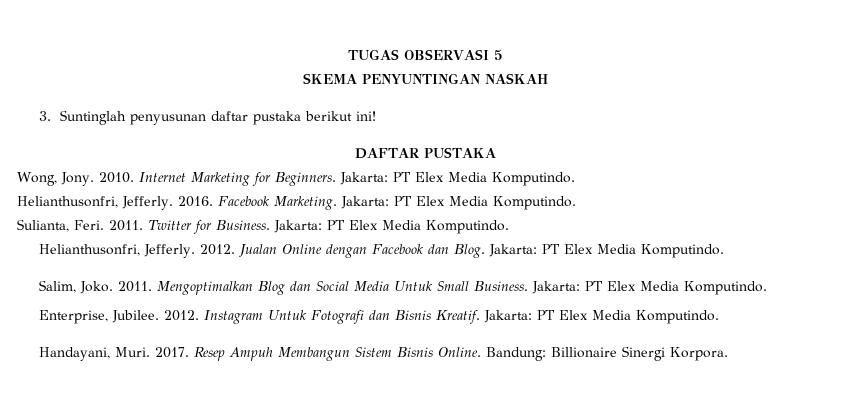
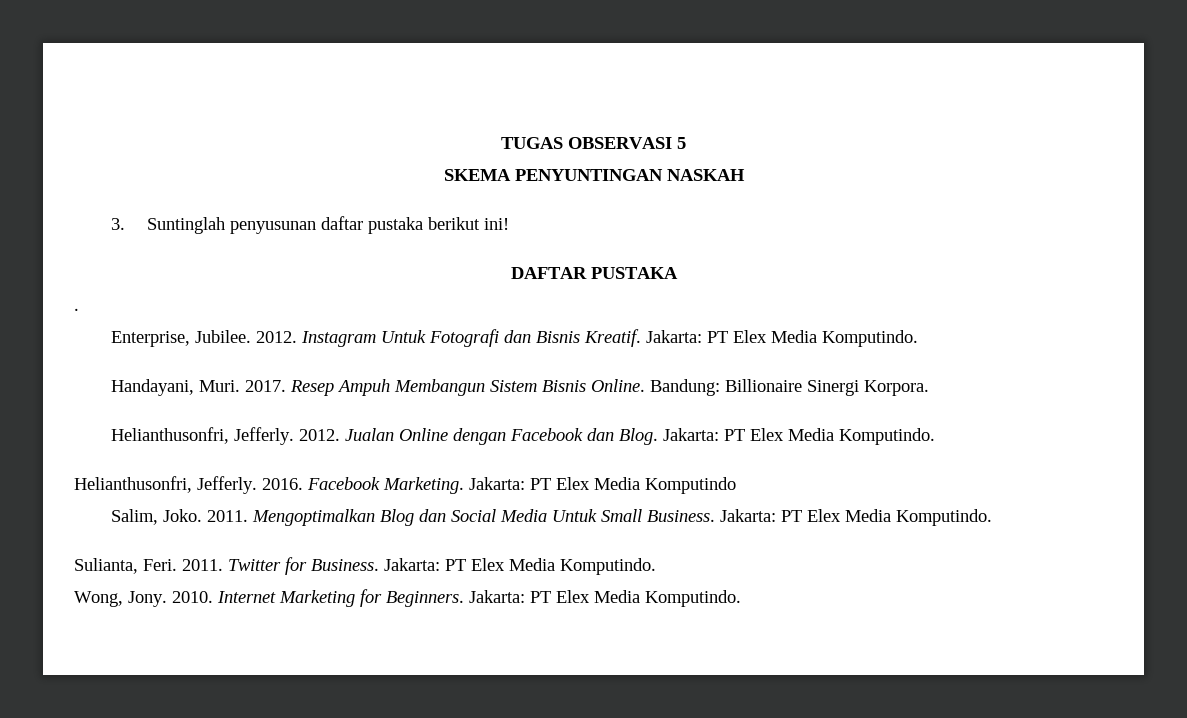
- Wong, Jony. 2010. Internet Marketing for Beginners. Jakarta: PT Elex Media Komputindo.
- Helianthusonfri, Jefferly. 2016. Facebook Marketing. Jakarta: PT Elex Media Komputindo.
- Sulianta, Feri. 2011. Twitter for Business. Jakarta: PT Elex Media Komputindo.
- Helianthusonfri, Jefferly. 2012. Jualan Online dengan Facebook dan Blog. Jakarta: PT Elex Media Komputindo.
- Salim, Joko. 2011. Mengoptimalkan Blog dan Social Media Untuk Small Business. Jakarta: PT Elex Media Komputindo.
+ .
+ Helianthusonfri, Jefferly. 2012. Jualan Online dengan Facebook dan Blog. Jakarta: PT Elex Media Komputindo.
+ Helianthusonfri, Jefferly. 2016. Facebook Marketing. Jakarta: PT Elex Media Komputindo
+ Salim, Joko. 2011. Mengoptimalkan Blog dan Social Media Untuk Small Business. Jakarta: PT Elex Media Komputindo.
+ Sulianta, Feri. 2011. Twitter for Business. Jakarta: PT Elex Media Komputindo.
+ Wong, Jony. 2010. Internet Marketing for Beginners. Jakarta: PT Elex Media Komputindo.

